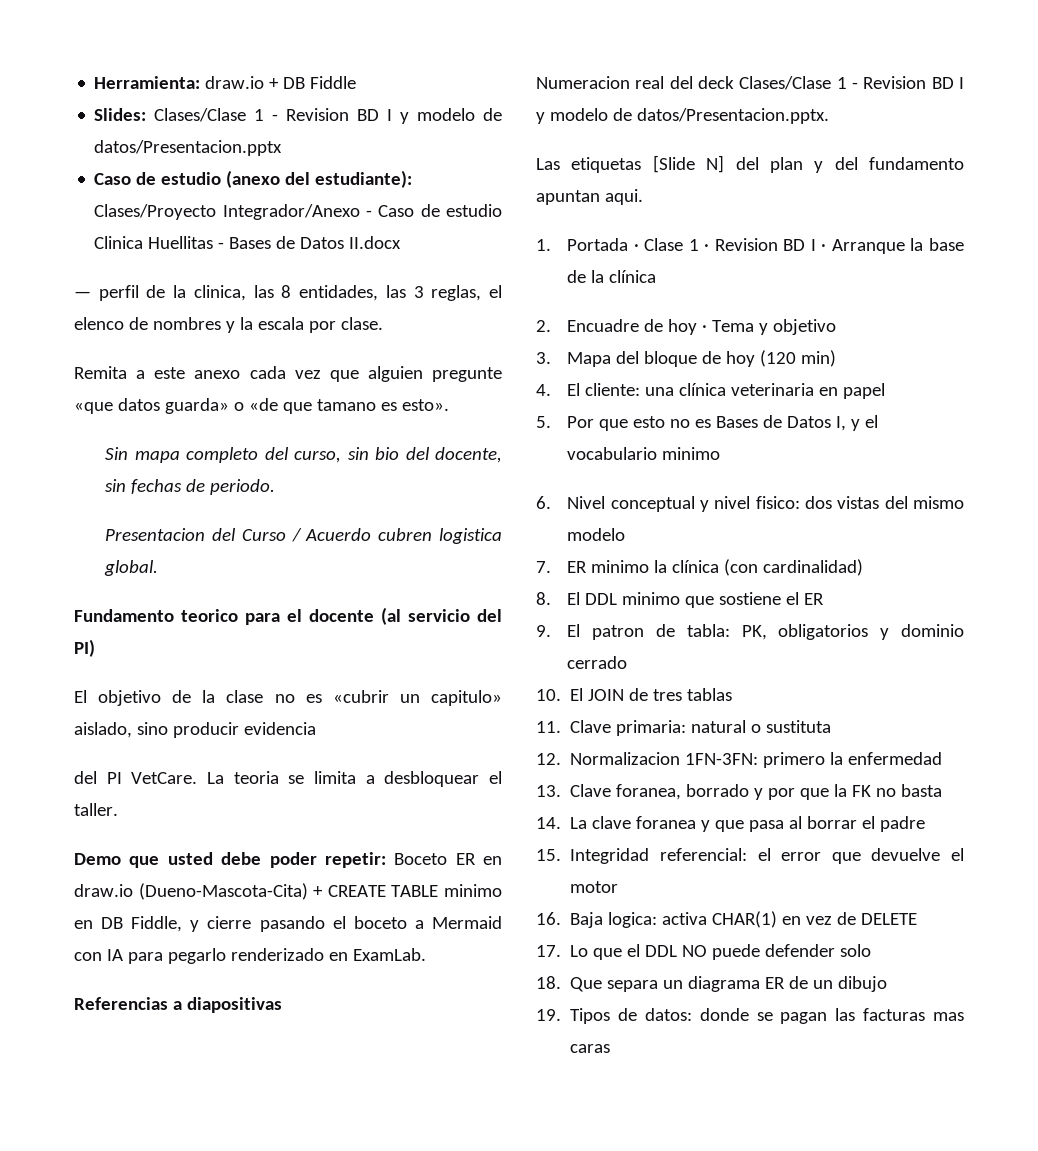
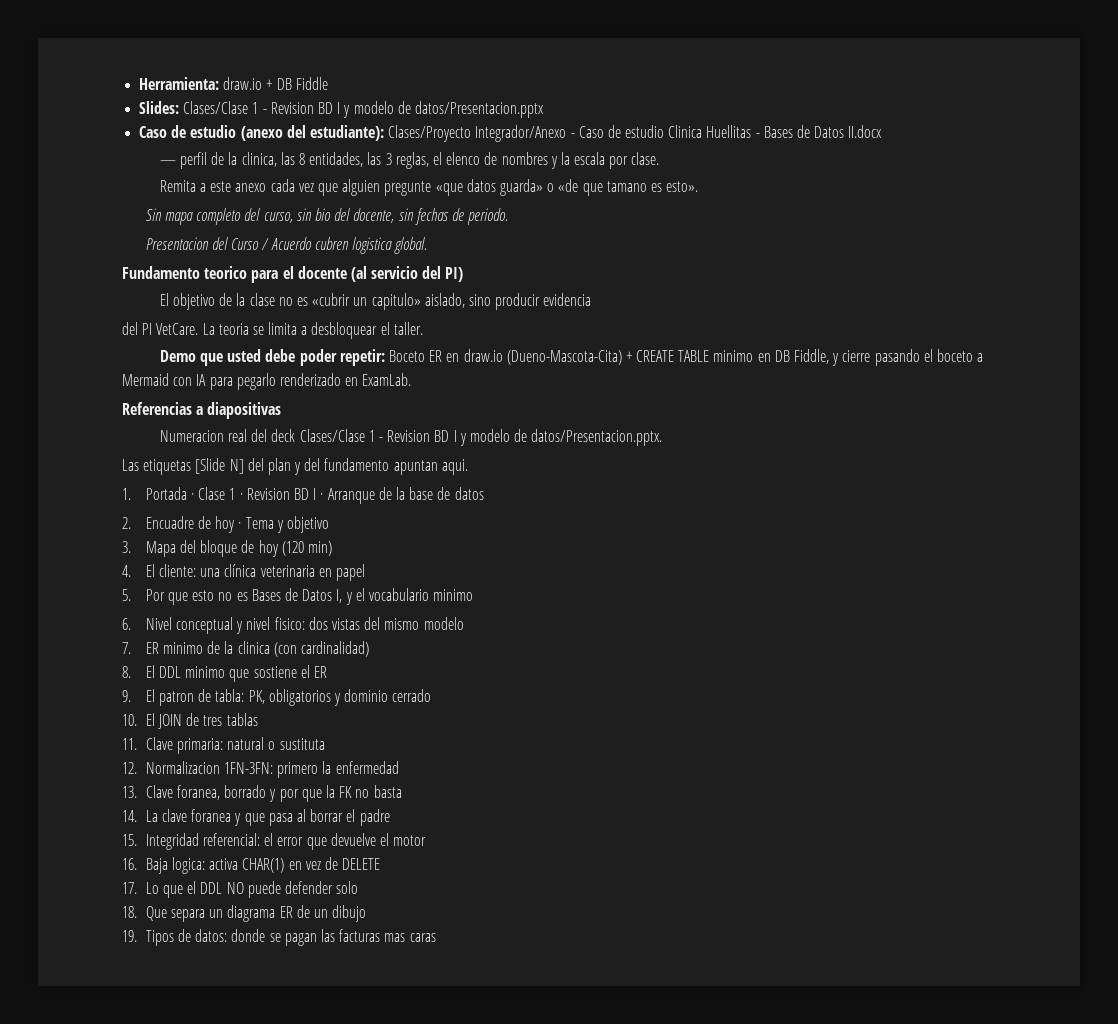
- 1. Portada · Clase 1 · Revision BD I · Arranque la base de la clínica
+ 1. Portada · Clase 1 · Revision BD I · Arranque de la base de datos
- 7. ER minimo la clínica (con cardinalidad)
+ 7. ER minimo de la clinica (con cardinalidad)

